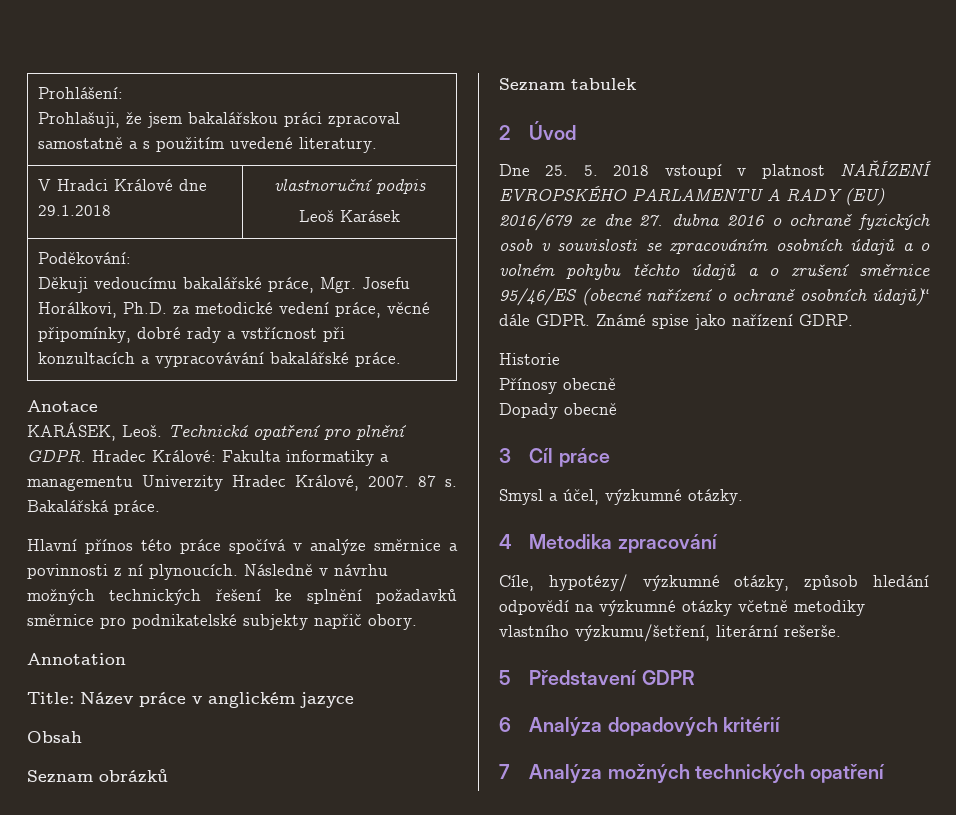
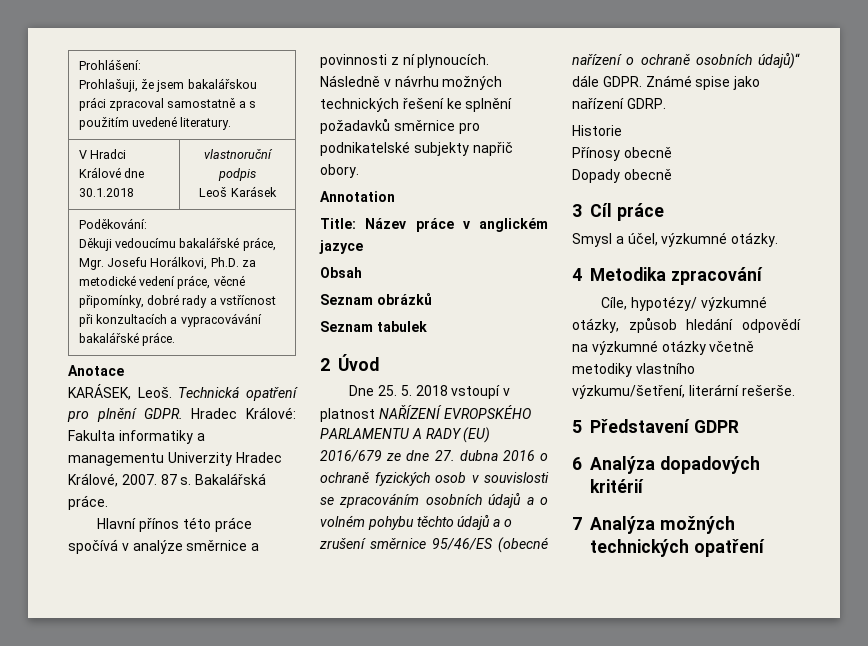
- V Hradci Králové dne 29.1.2018 | vlastnoruční podpis
+ V Hradci Králové dne 30.1.2018 | vlastnoruční podpis

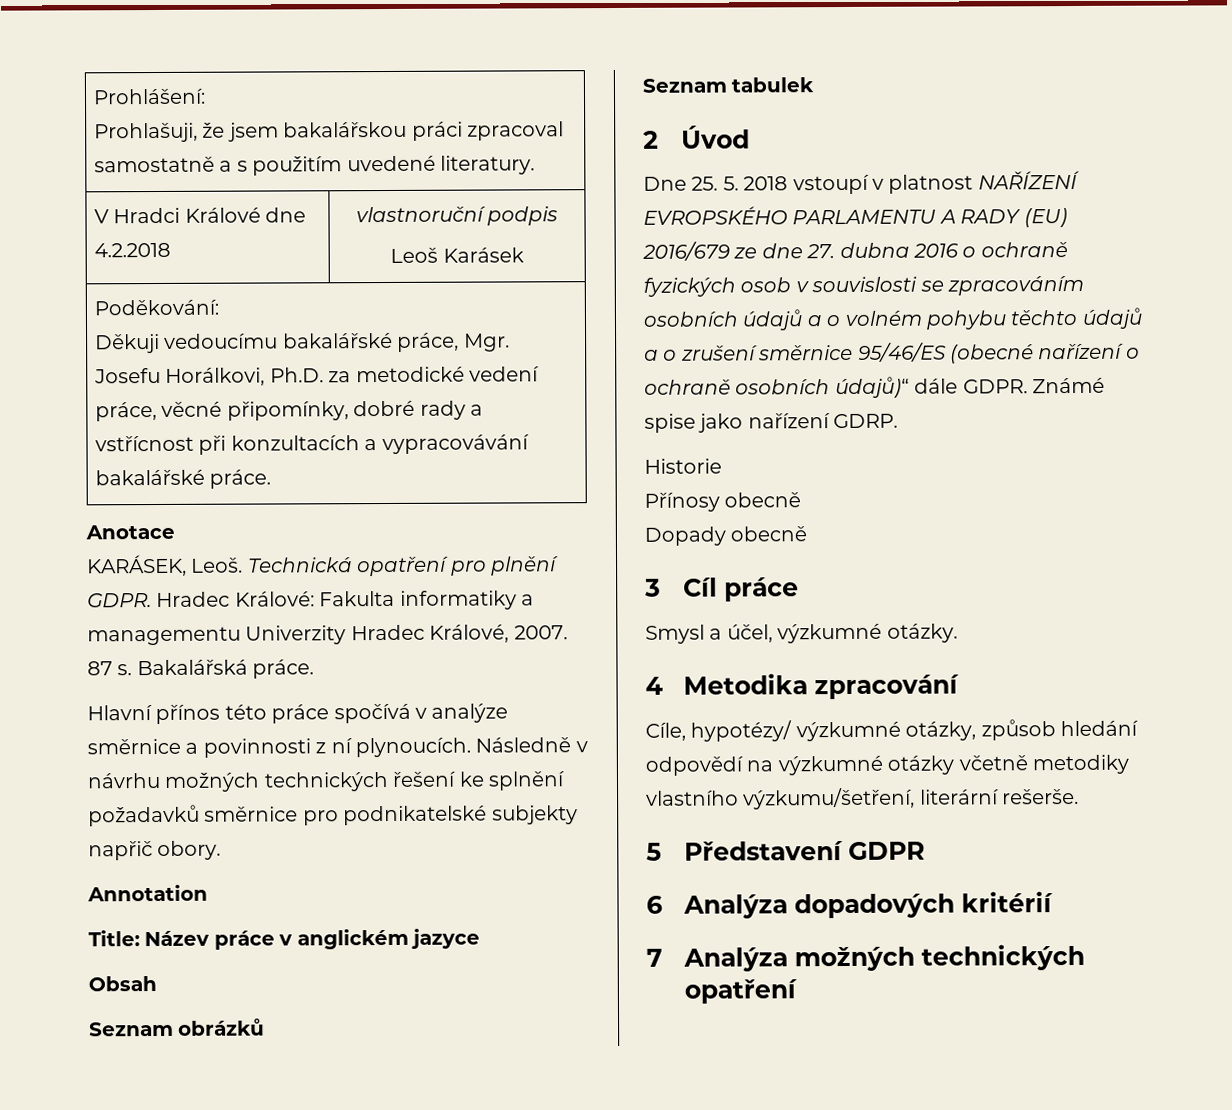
- V Hradci Králové dne 30.1.2018 | vlastnoruční podpis
+ V Hradci Králové dne 4.2.2018 | vlastnoruční podpis

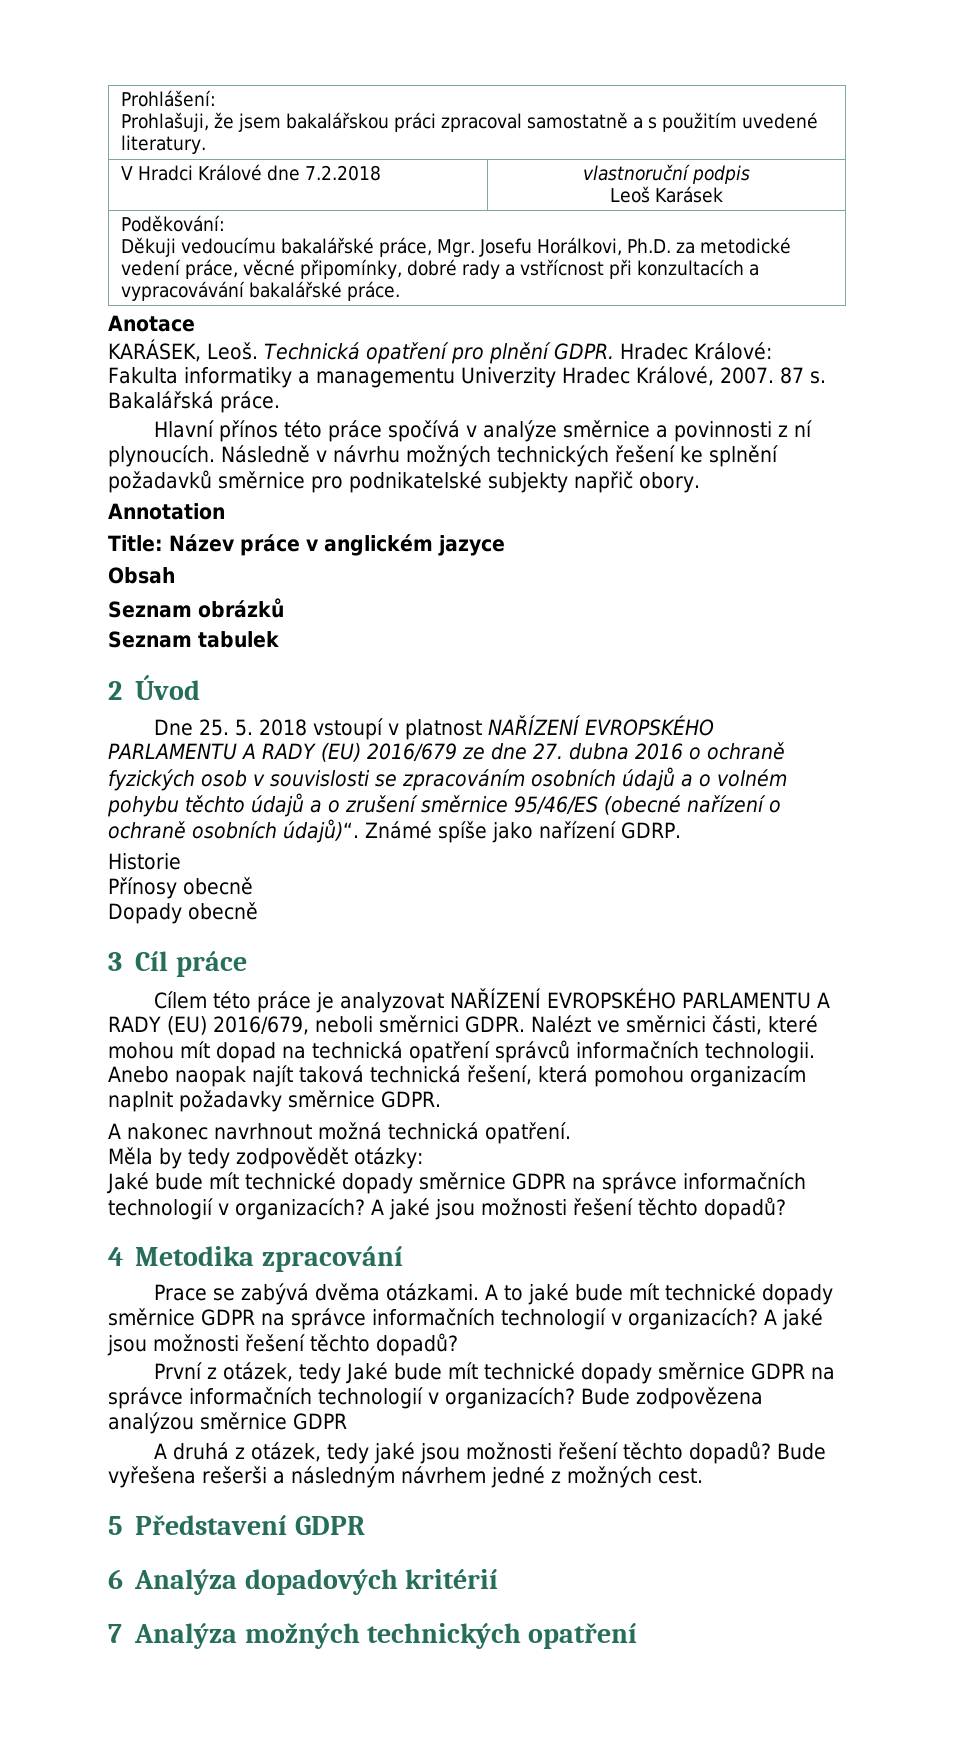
- V Hradci Králové dne 4.2.2018 | vlastnoruční podpis
+ V Hradci Králové dne 7.2.2018 | vlastnoruční podpis
- Dne 25. 5. 2018 vstoupí v platnost NAŘÍZENÍ EVROPSKÉHO PARLAMENTU A RADY (EU) 2016/679 ze dne 27. dubna 2016 o ochraně fyzických osob v souvislosti se zpracováním osobních údajů a o volném pohybu těchto údajů a o zrušení směrnice 95/46/ES (obecné nařízení o ochraně osobních údajů)“ dále GDPR. Známé spise jako nařízení GDRP.
+ Dne 25. 5. 2018 vstoupí v platnost NAŘÍZENÍ EVROPSKÉHO PARLAMENTU A RADY (EU) 2016/679 ze dne 27. dubna 2016 o ochraně fyzických osob v souvislosti se zpracováním osobních údajů a o volném pohybu těchto údajů a o zrušení směrnice 95/46/ES (obecné nařízení o ochraně osobních údajů)“. Známé spíše jako nařízení GDRP.
- Smysl a účel, výzkumné otázky.
+ Cílem této práce je analyzovat NAŘÍZENÍ EVROPSKÉHO PARLAMENTU A RADY (EU) 2016/679, neboli směrnici GDPR. Nalézt ve směrnici části, které mohou mít dopad na technická opatření správců informačních technologii. Anebo naopak najít taková technická řešení, která pomohou organizacím naplnit požadavky směrnice GDPR.
+ A nakonec navrhnout možná technická opatření.
+ Měla by tedy zodpovědět otázky:
+ Jaké bude mít technické dopady směrnice GDPR na správce informačních technologií v organizacích? A jaké jsou možnosti řešení těchto dopadů?
  4 Metodika zpracování
- Cíle, hypotézy/ výzkumné otázky, způsob hledání odpovědí na výzkumné otázky včetně metodiky vlastního výzkumu/šetření, literární rešerše.
+ Prace se zabývá dvěma otázkami. A to jaké bude mít technické dopady směrnice GDPR na správce informačních technologií v organizacích? A jaké jsou možnosti řešení těchto dopadů?
+ První z otázek, tedy Jaké bude mít technické dopady směrnice GDPR na správce informačních technologií v organizacích? Bude zodpovězena analýzou směrnice GDPR
+ A druhá z otázek, tedy jaké jsou možnosti řešení těchto dopadů? Bude vyřešena rešerši a následným návrhem jedné z možných cest.

